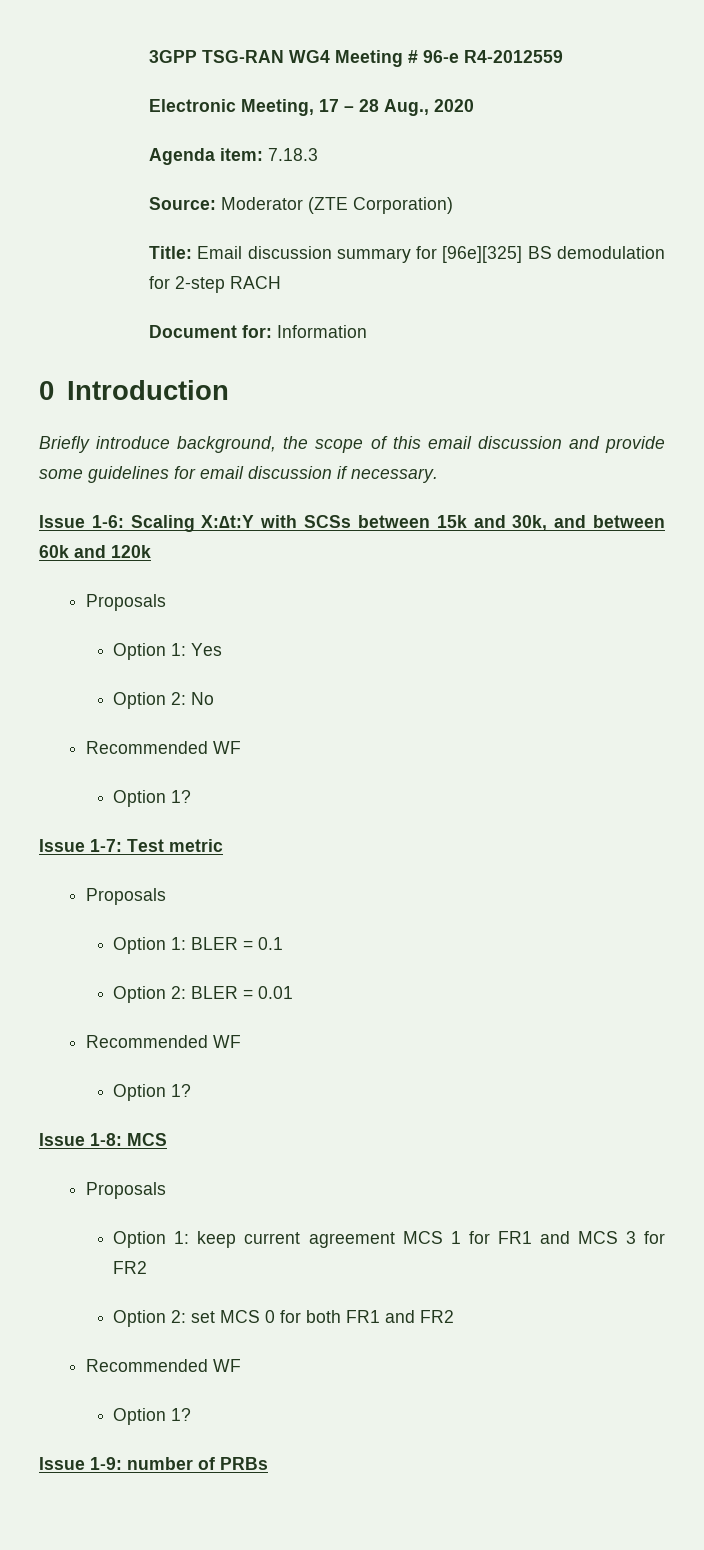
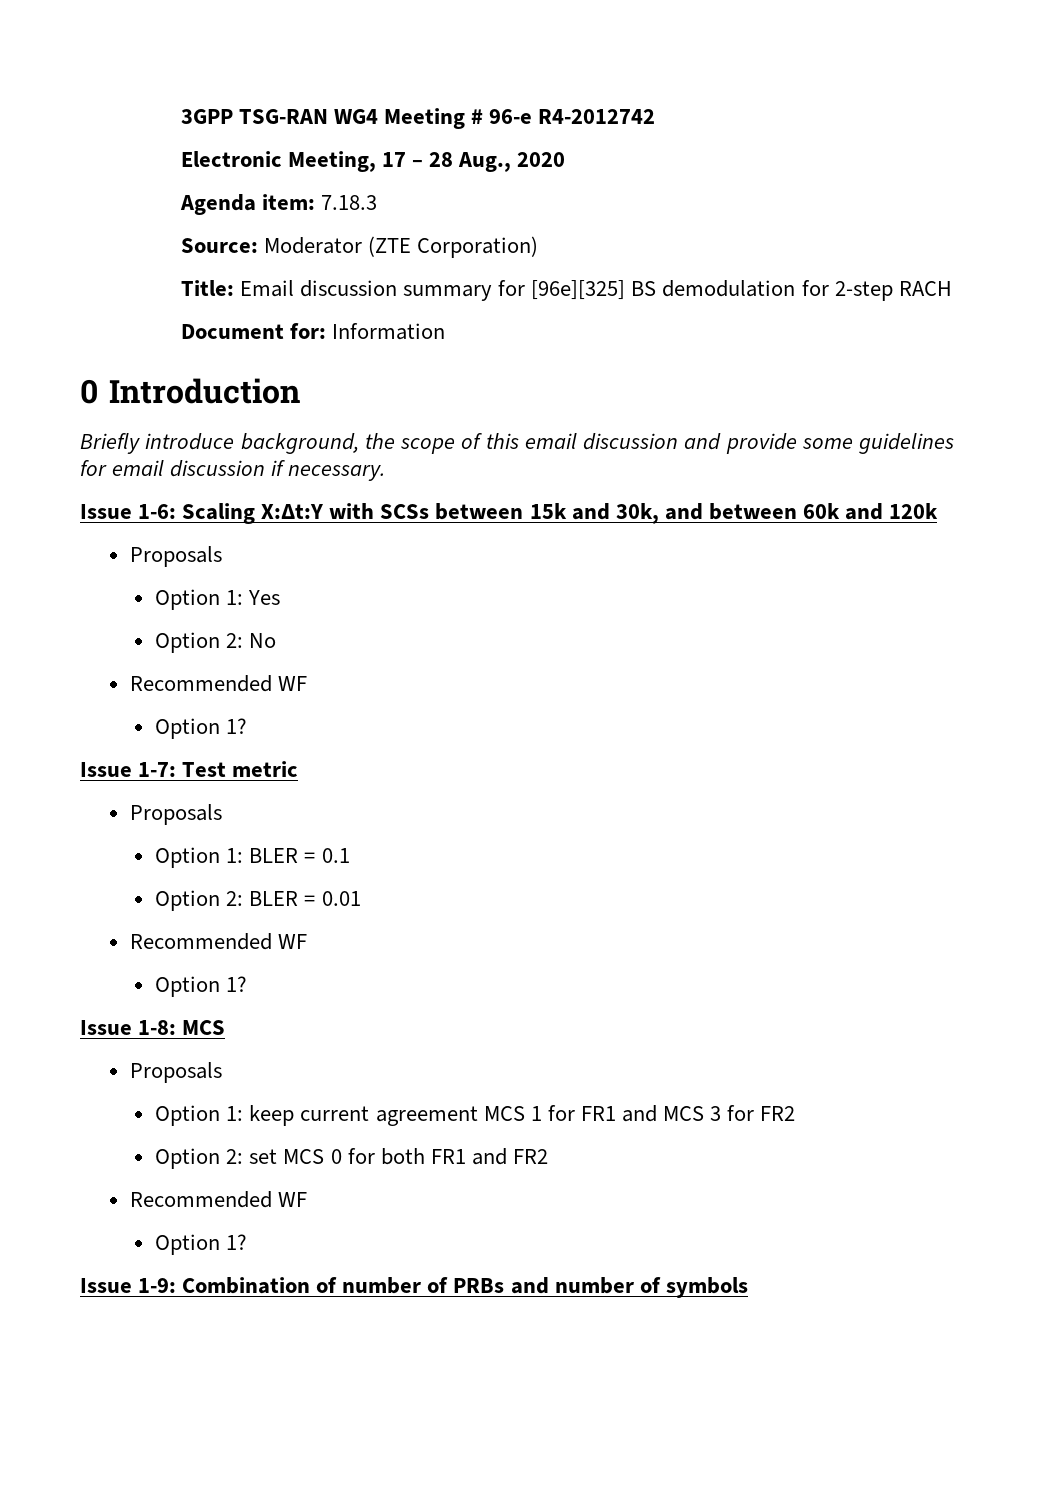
- 3GPP TSG-RAN WG4 Meeting # 96-e R4-2012559
+ 3GPP TSG-RAN WG4 Meeting # 96-e R4-2012742
- Issue 1-9: number of PRBs
+ Issue 1-9: Combination of number of PRBs and number of symbols

